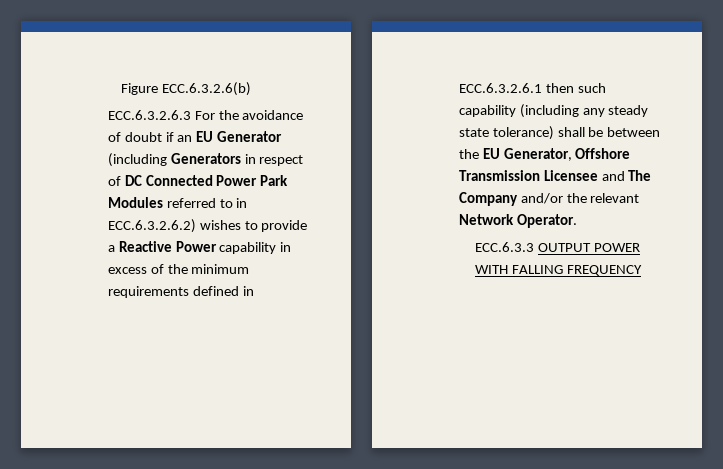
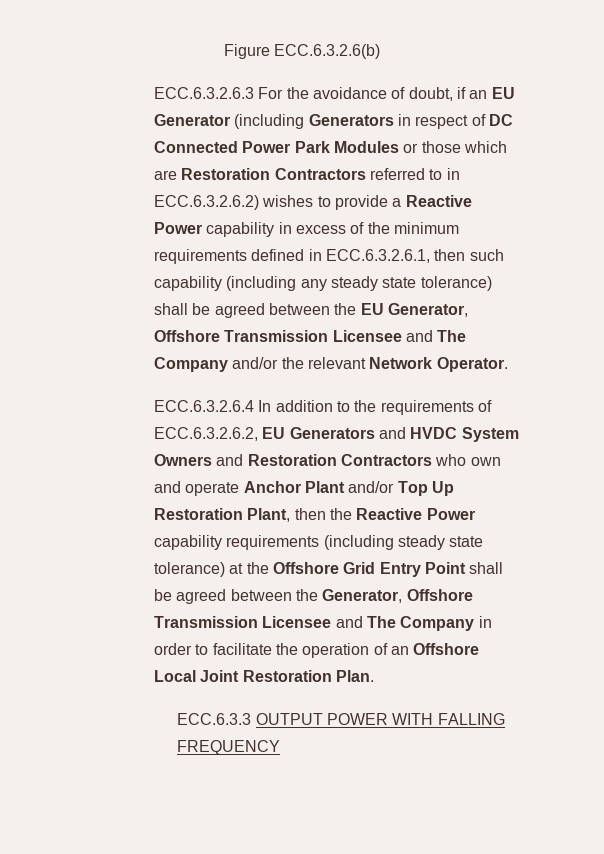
- ECC.6.3.2.6.3 For the avoidance of doubt if an EU Generator (including Generators in respect of DC Connected Power Park Modules referred to in ECC.6.3.2.6.2) wishes to provide a Reactive Power capability in excess of the minimum requirements defined in ECC.6.3.2.6.1 then such capability (including any steady state tolerance) shall be between the EU Generator, Offshore Transmission Licensee and The Company and/or the relevant Network Operator.
+ ECC.6.3.2.6.3 For the avoidance of doubt, if an EU Generator (including Generators in respect of DC Connected Power Park Modules or those which are Restoration Contractors referred to in ECC.6.3.2.6.2) wishes to provide a Reactive Power capability in excess of the minimum requirements defined in ECC.6.3.2.6.1, then such capability (including any steady state tolerance) shall be agreed between the EU Generator, Offshore Transmission Licensee and The Company and/or the relevant Network Operator.
+ ECC.6.3.2.6.4 In addition to the requirements of ECC.6.3.2.6.2, EU Generators and HVDC System Owners and Restoration Contractors who own and operate Anchor Plant and/or Top Up Restoration Plant, then the Reactive Power capability requirements (including steady state tolerance) at the Offshore Grid Entry Point shall be agreed between the Generator, Offshore Transmission Licensee and The Company in order to facilitate the operation of an Offshore Local Joint Restoration Plan.

